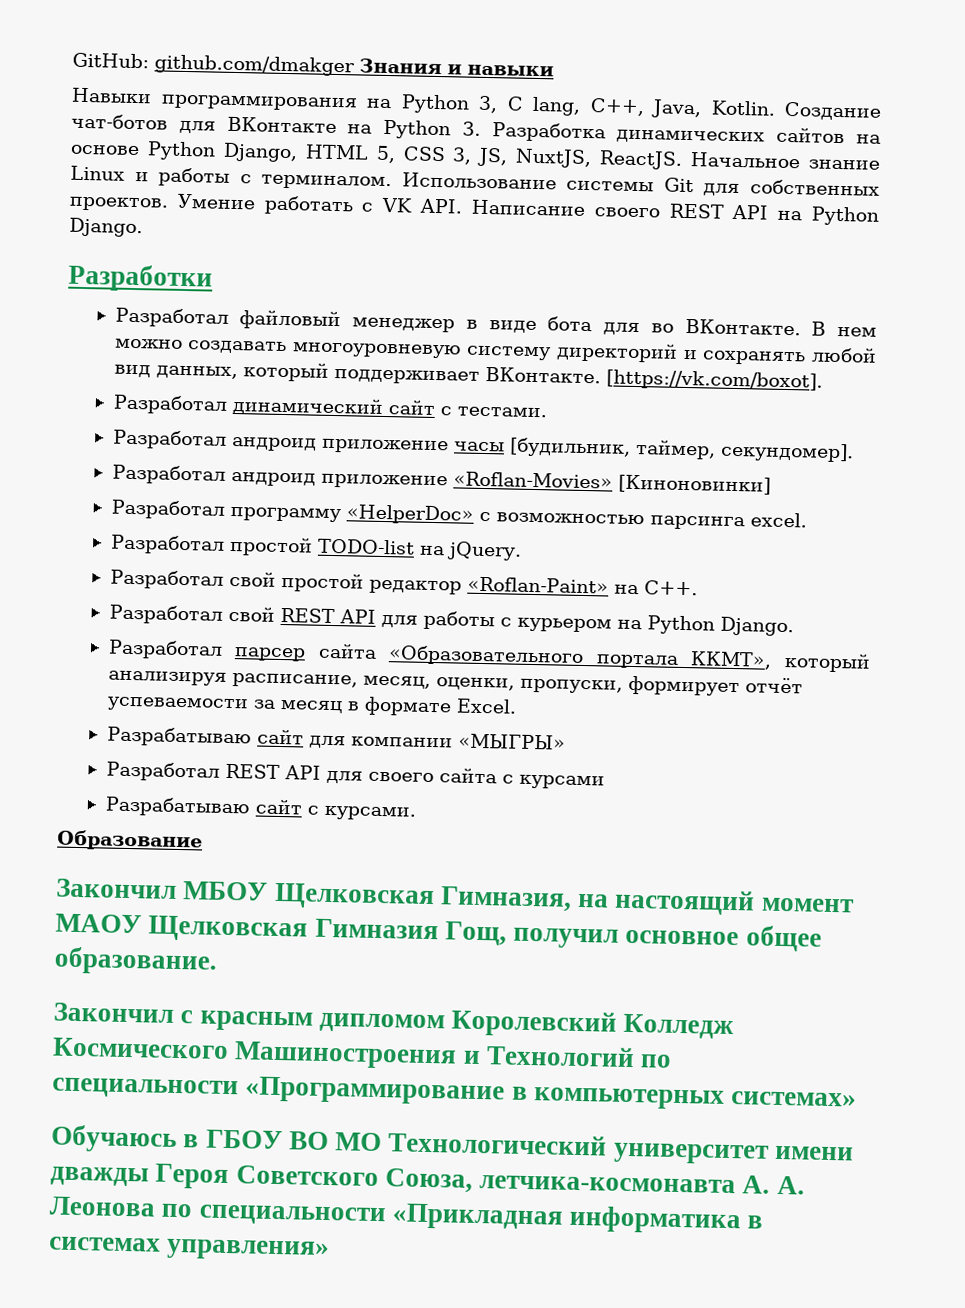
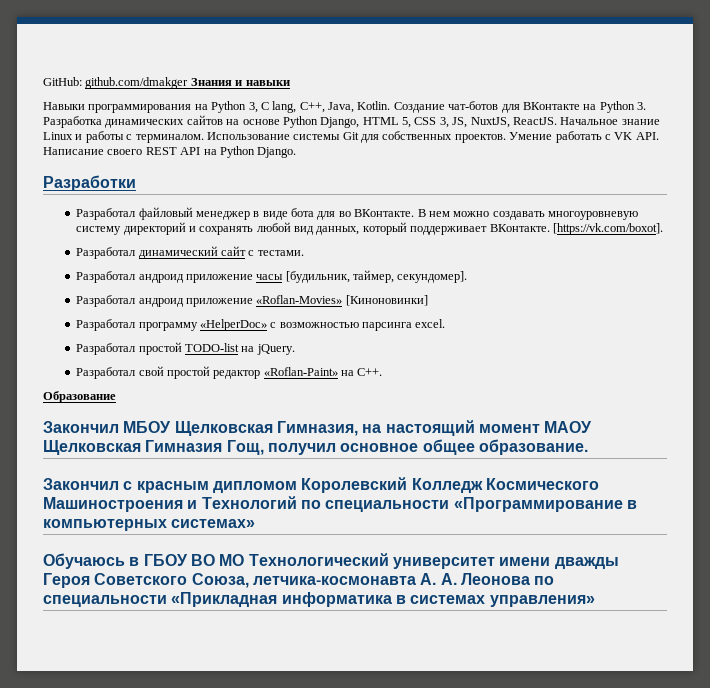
- Разработал свой REST API для работы с курьером на Python Django.
- Разработал парсер сайта «Образовательного портала ККМТ», который анализируя расписание, месяц, оценки, пропуски, формирует отчёт успеваемости за месяц в формате Excel.
- Разрабатываю сайт для компании «МЫГРЫ»
- Разработал REST API для своего сайта с курсами
- Разрабатываю сайт с курсами.

